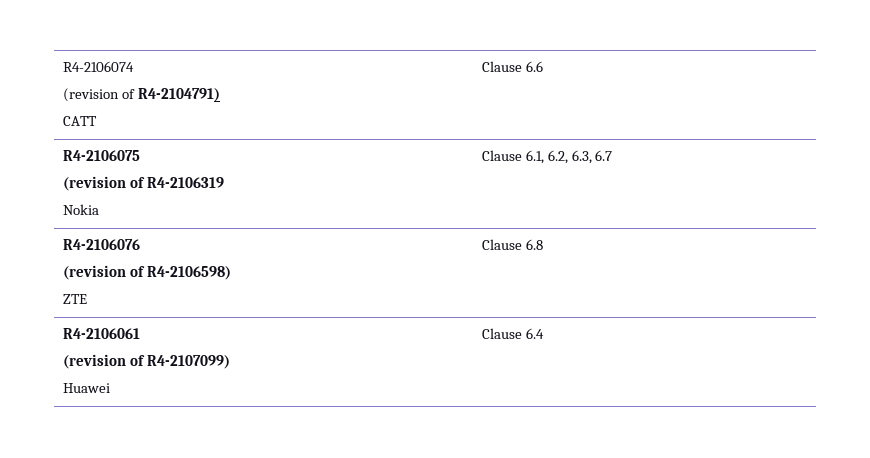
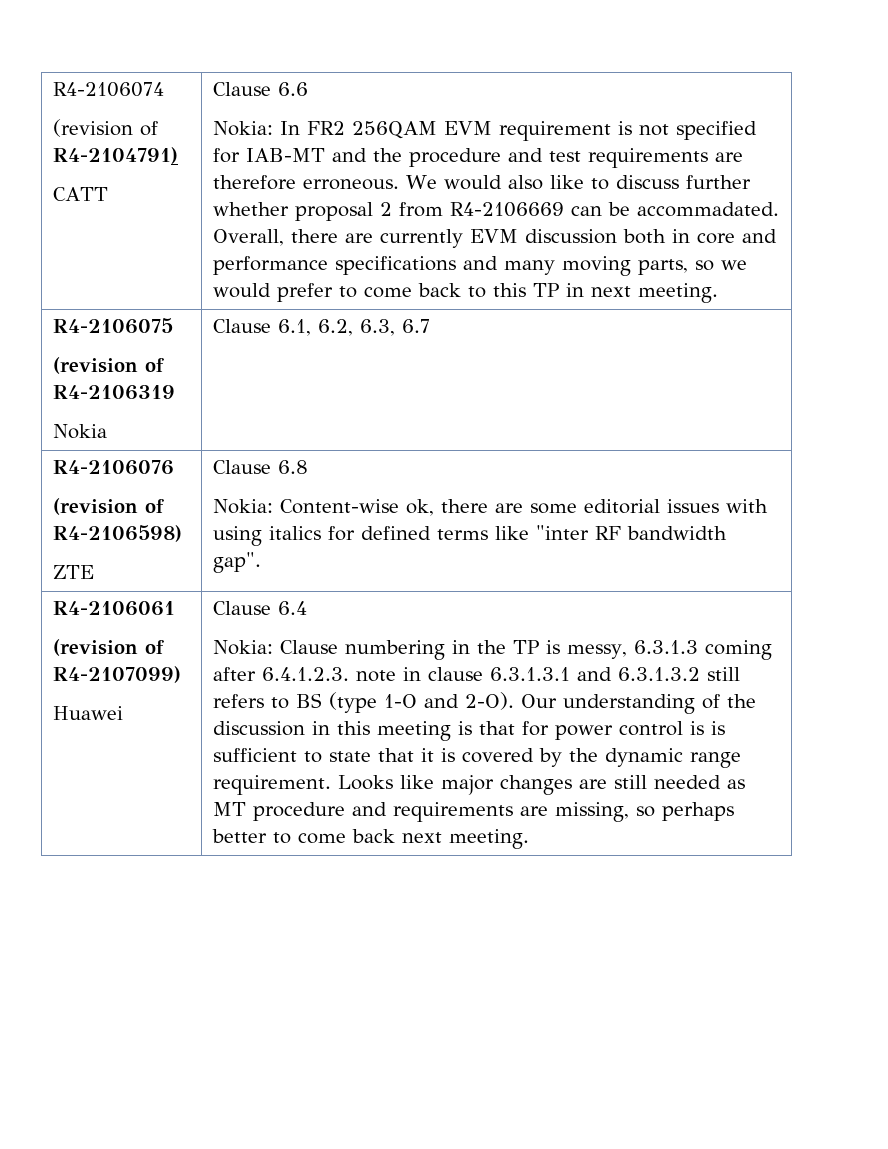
+ Nokia: In FR2 256QAM EVM requirement is not specified for IAB-MT and the procedure and test requirements are therefore erroneous. We would also like to discuss further whether proposal 2 from R4-2106669 can be accommadated. Overall, there are currently EVM discussion both in core and performance specifications and many moving parts, so we would prefer to come back to this TP in next meeting.
  R4-2106076
  (revision of R4-2106598)
  ZTE | Clause 6.8
+ Nokia: Content-wise ok, there are some editorial issues with using italics for defined terms like "inter RF bandwidth gap".
+ Nokia: Clause numbering in the TP is messy, 6.3.1.3 coming after 6.4.1.2.3. note in clause 6.3.1.3.1 and 6.3.1.3.2 still refers to BS (type 1-O and 2-O). Our understanding of the discussion in this meeting is that for power control is is sufficient to state that it is covered by the dynamic range requirement. Looks like major changes are still needed as MT procedure and requirements are missing, so perhaps better to come back next meeting.

